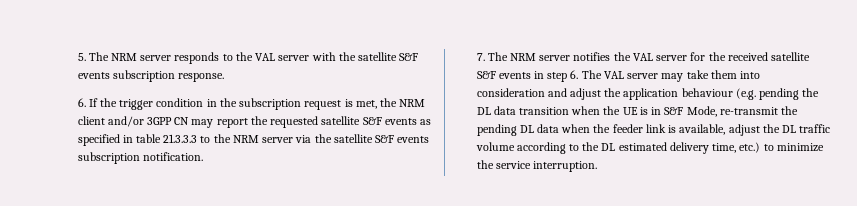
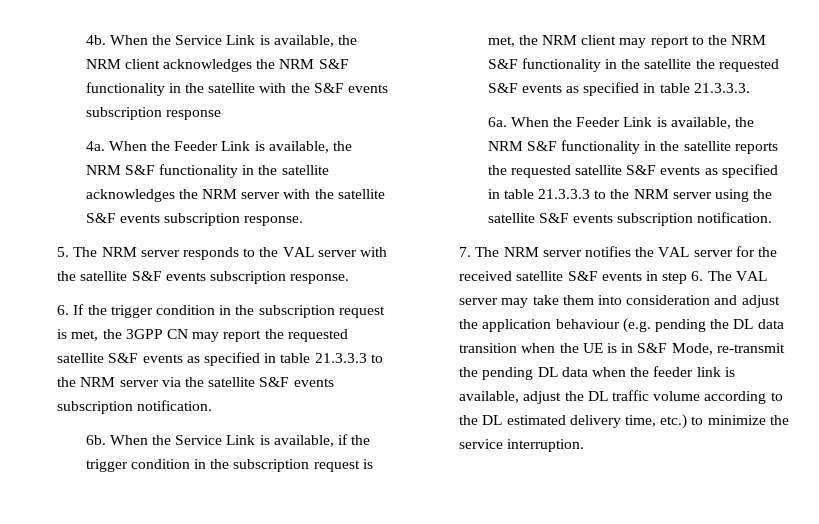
+ 4b. When the Service Link is available, the NRM client acknowledges the NRM S&F functionality in the satellite with the S&F events subscription response
+ 4a. When the Feeder Link is available, the NRM S&F functionality in the satellite acknowledges the NRM server with the satellite S&F events subscription response.
- 6. If the trigger condition in the subscription request is met, the NRM client and/or 3GPP CN may report the requested satellite S&F events as specified in table 21.3.3.3 to the NRM server via the satellite S&F events subscription notification.
+ 6. If the trigger condition in the subscription request is met, the 3GPP CN may report the requested satellite S&F events as specified in table 21.3.3.3 to the NRM server via the satellite S&F events subscription notification.
+ 6b. When the Service Link is available, if the trigger condition in the subscription request is met, the NRM client may report to the NRM S&F functionality in the satellite the requested S&F events as specified in table 21.3.3.3.
+ 6a. When the Feeder Link is available, the NRM S&F functionality in the satellite reports the requested satellite S&F events as specified in table 21.3.3.3 to the NRM server using the satellite S&F events subscription notification.

